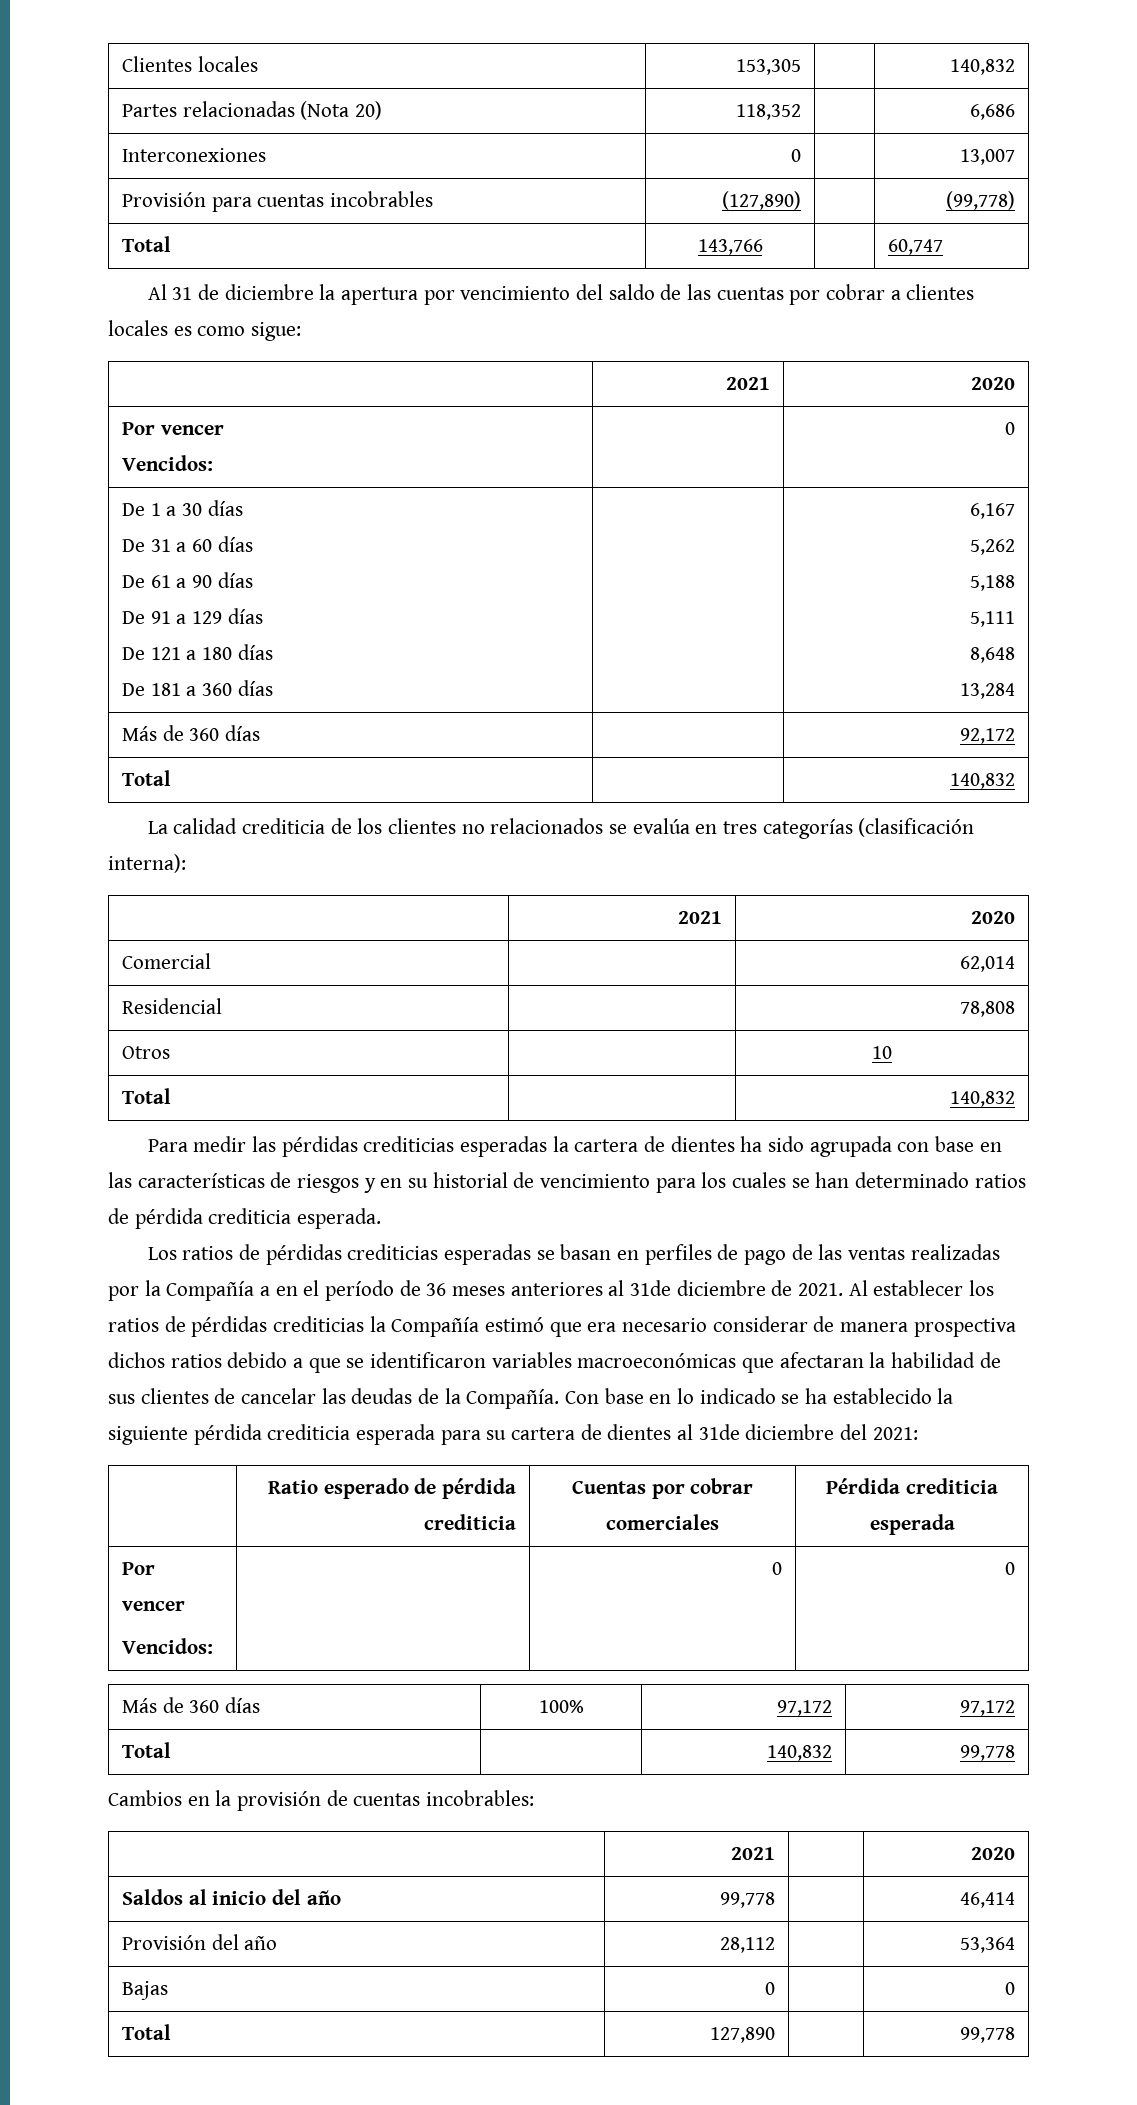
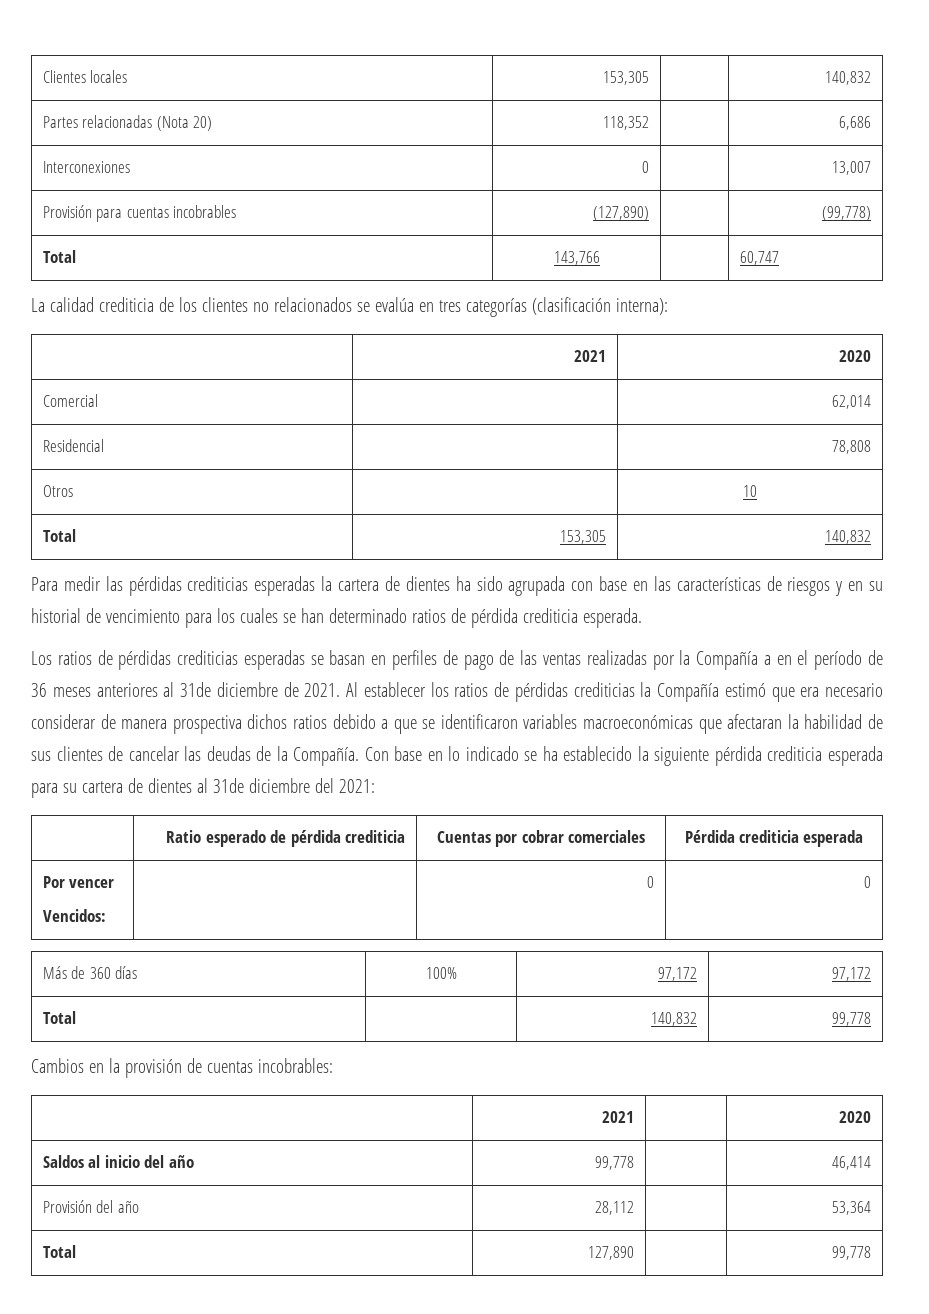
- Al 31 de diciembre la apertura por vencimiento del saldo de las cuentas por cobrar a clientes locales es como sigue:
- | 2021 | 2020
- Por vencer
- Vencidos: | | 0
- De 1 a 30 días
- De 31 a 60 días
- De 61 a 90 días
- De 91 a 129 días
- De 121 a 180 días
- De 181 a 360 días | | 6,167
- 5,262
- 5,188
- 5,111
- 8,648
- 13,284
- Más de 360 días | | 92,172
- Total | | 140,832
  Otros | | 10
- Total | | 140,832
+ Total | 153,305 | 140,832
- Bajas | 0 | | 0

